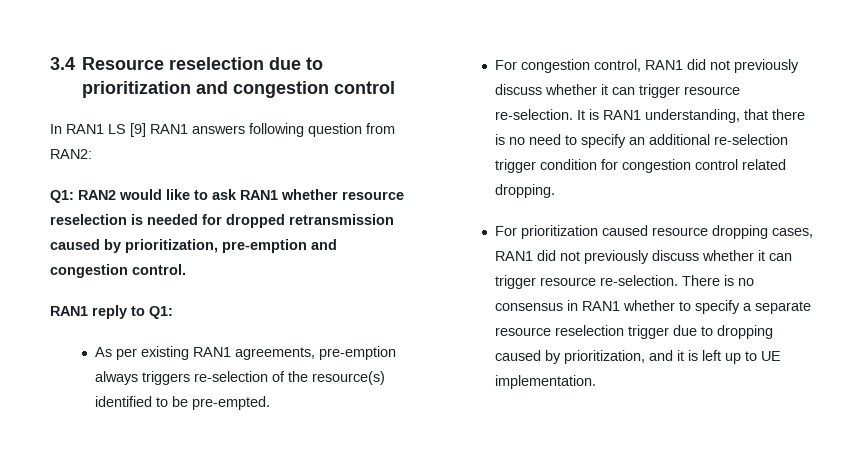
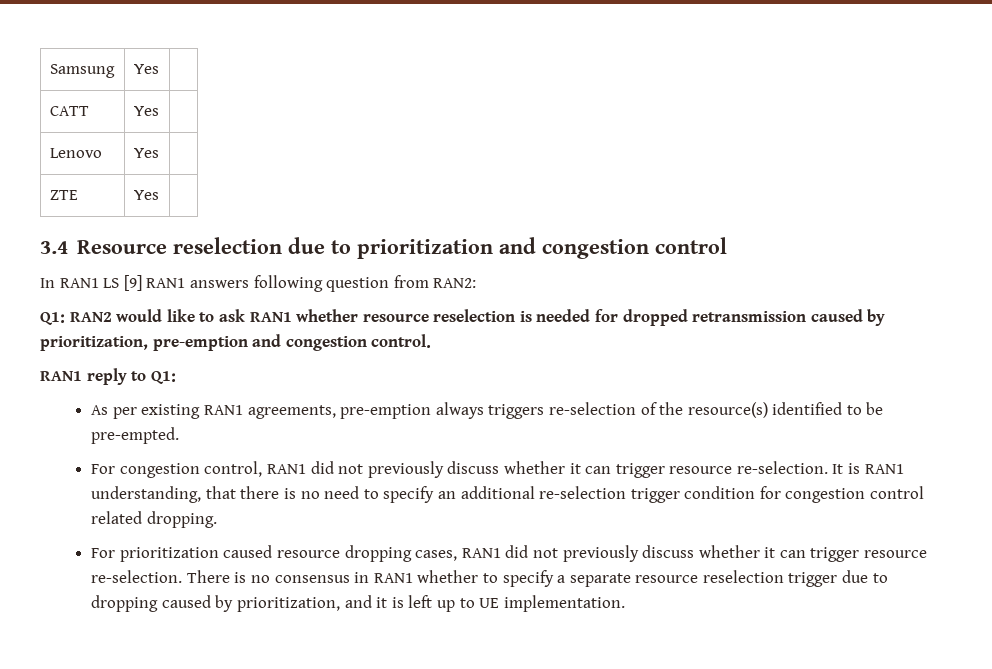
+ Samsung | Yes |
+ CATT | Yes |
+ Lenovo | Yes |
+ ZTE | Yes |

